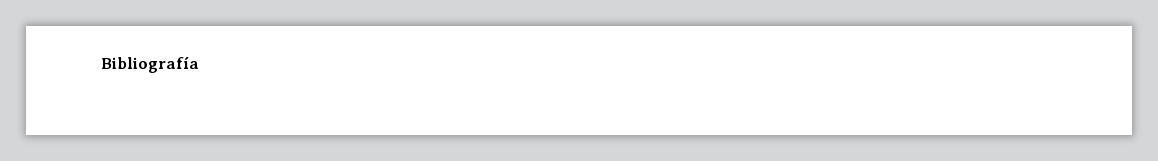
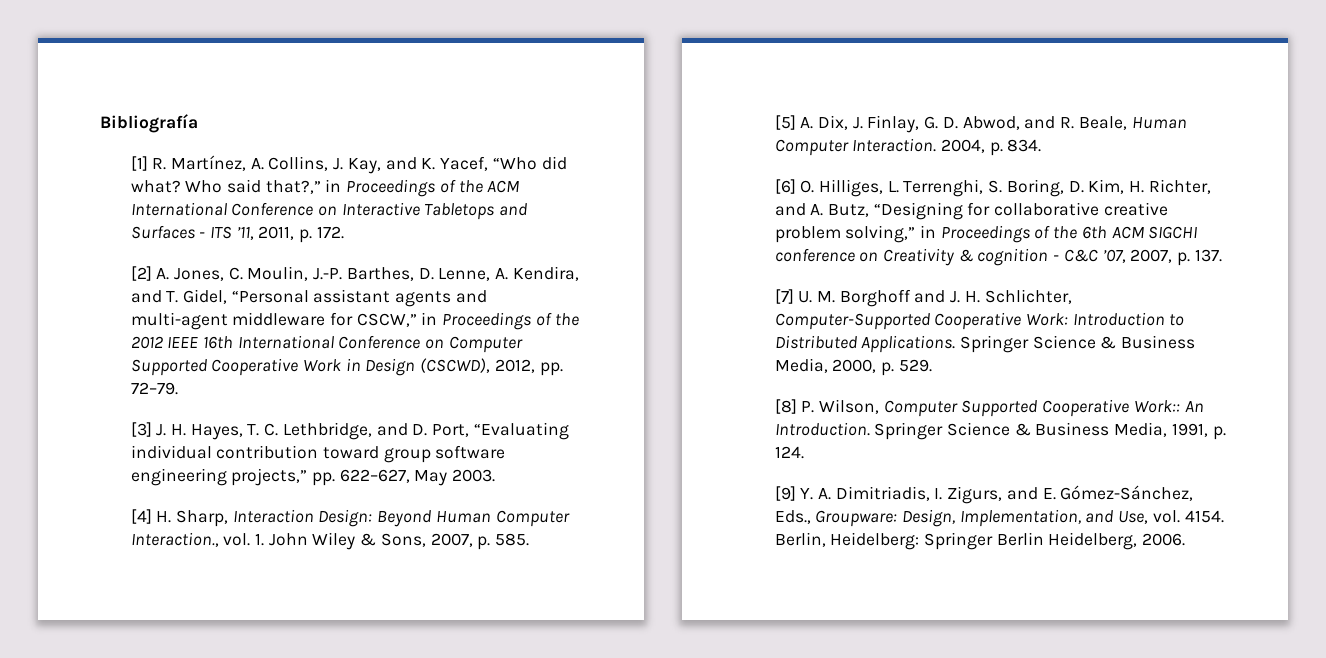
+ [1] R. Martínez, A. Collins, J. Kay, and K. Yacef, “Who did what? Who said that?,” in Proceedings of the ACM International Conference on Interactive Tabletops and Surfaces - ITS ’11, 2011, p. 172.
+ [2] A. Jones, C. Moulin, J.-P. Barthes, D. Lenne, A. Kendira, and T. Gidel, “Personal assistant agents and multi-agent middleware for CSCW,” in Proceedings of the 2012 IEEE 16th International Conference on Computer Supported Cooperative Work in Design (CSCWD), 2012, pp. 72–79.
+ [3] J. H. Hayes, T. C. Lethbridge, and D. Port, “Evaluating individual contribution toward group software engineering projects,” pp. 622–627, May 2003.
+ [4] H. Sharp, Interaction Design: Beyond Human Computer Interaction., vol. 1. John Wiley & Sons, 2007, p. 585.
+ [5] A. Dix, J. Finlay, G. D. Abwod, and R. Beale, Human Computer Interaction. 2004, p. 834.
+ [6] O. Hilliges, L. Terrenghi, S. Boring, D. Kim, H. Richter, and A. Butz, “Designing for collaborative creative problem solving,” in Proceedings of the 6th ACM SIGCHI conference on Creativity & cognition - C&C ’07, 2007, p. 137.
+ [7] U. M. Borghoff and J. H. Schlichter, Computer-Supported Cooperative Work: Introduction to Distributed Applications. Springer Science & Business Media, 2000, p. 529.
+ [8] P. Wilson, Computer Supported Cooperative Work:: An Introduction. Springer Science & Business Media, 1991, p. 124.
+ [9] Y. A. Dimitriadis, I. Zigurs, and E. Gómez-Sánchez, Eds., Groupware: Design, Implementation, and Use, vol. 4154. Berlin, Heidelberg: Springer Berlin Heidelberg, 2006.

